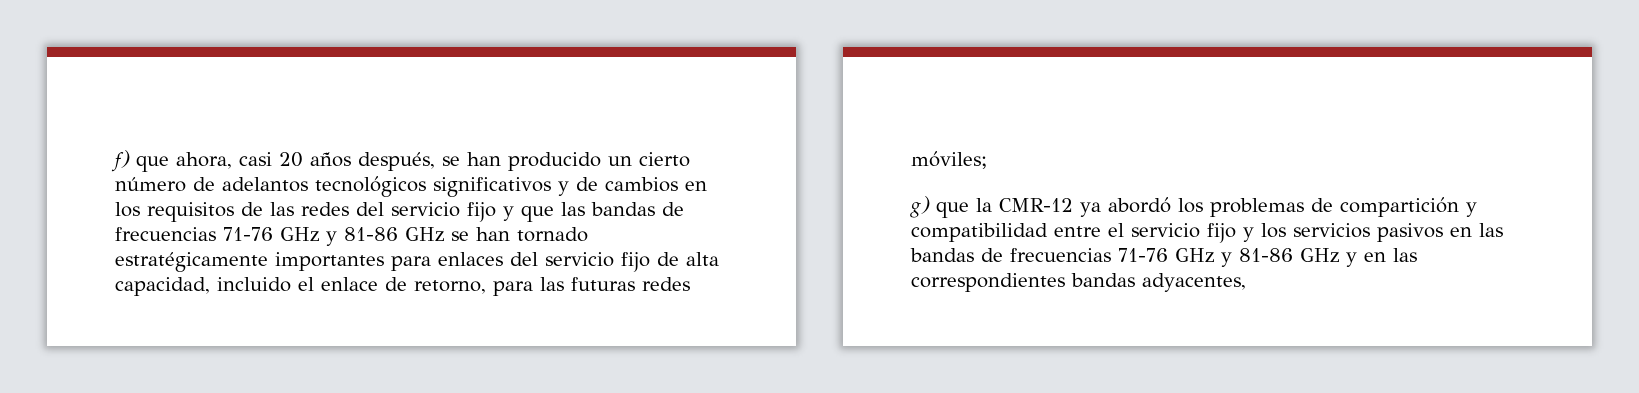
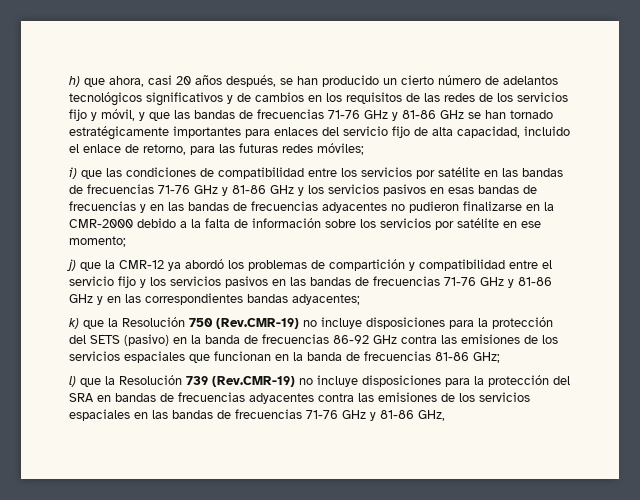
- f) que ahora, casi 20 años después, se han producido un cierto número de adelantos tecnológicos significativos y de cambios en los requisitos de las redes del servicio fijo y que las bandas de frecuencias 71-76 GHz y 81-86 GHz se han tornado estratégicamente importantes para enlaces del servicio fijo de alta capacidad, incluido el enlace de retorno, para las futuras redes móviles;
+ h) que ahora, casi 20 años después, se han producido un cierto número de adelantos tecnológicos significativos y de cambios en los requisitos de las redes de los servicios fijo y móvil, y que las bandas de frecuencias 71-76 GHz y 81-86 GHz se han tornado estratégicamente importantes para enlaces del servicio fijo de alta capacidad, incluido el enlace de retorno, para las futuras redes móviles;
- g) que la CMR-12 ya abordó los problemas de compartición y compatibilidad entre el servicio fijo y los servicios pasivos en las bandas de frecuencias 71-76 GHz y 81-86 GHz y en las correspondientes bandas adyacentes,
+ i) que las condiciones de compatibilidad entre los servicios por satélite en las bandas de frecuencias 71-76 GHz y 81-86 GHz y los servicios pasivos en esas bandas de frecuencias y en las bandas de frecuencias adyacentes no pudieron finalizarse en la CMR-2000 debido a la falta de información sobre los servicios por satélite en ese momento;
+ j) que la CMR-12 ya abordó los problemas de compartición y compatibilidad entre el servicio fijo y los servicios pasivos en las bandas de frecuencias 71-76 GHz y 81-86 GHz y en las correspondientes bandas adyacentes;
+ k) que la Resolución 750 (Rev.CMR-19) no incluye disposiciones para la protección del SETS (pasivo) en la banda de frecuencias 86-92 GHz contra las emisiones de los servicios espaciales que funcionan en la banda de frecuencias 81-86 GHz;
+ l) que la Resolución 739 (Rev.CMR-19) no incluye disposiciones para la protección del SRA en bandas de frecuencias adyacentes contra las emisiones de los servicios espaciales en las bandas de frecuencias 71-76 GHz y 81-86 GHz,

